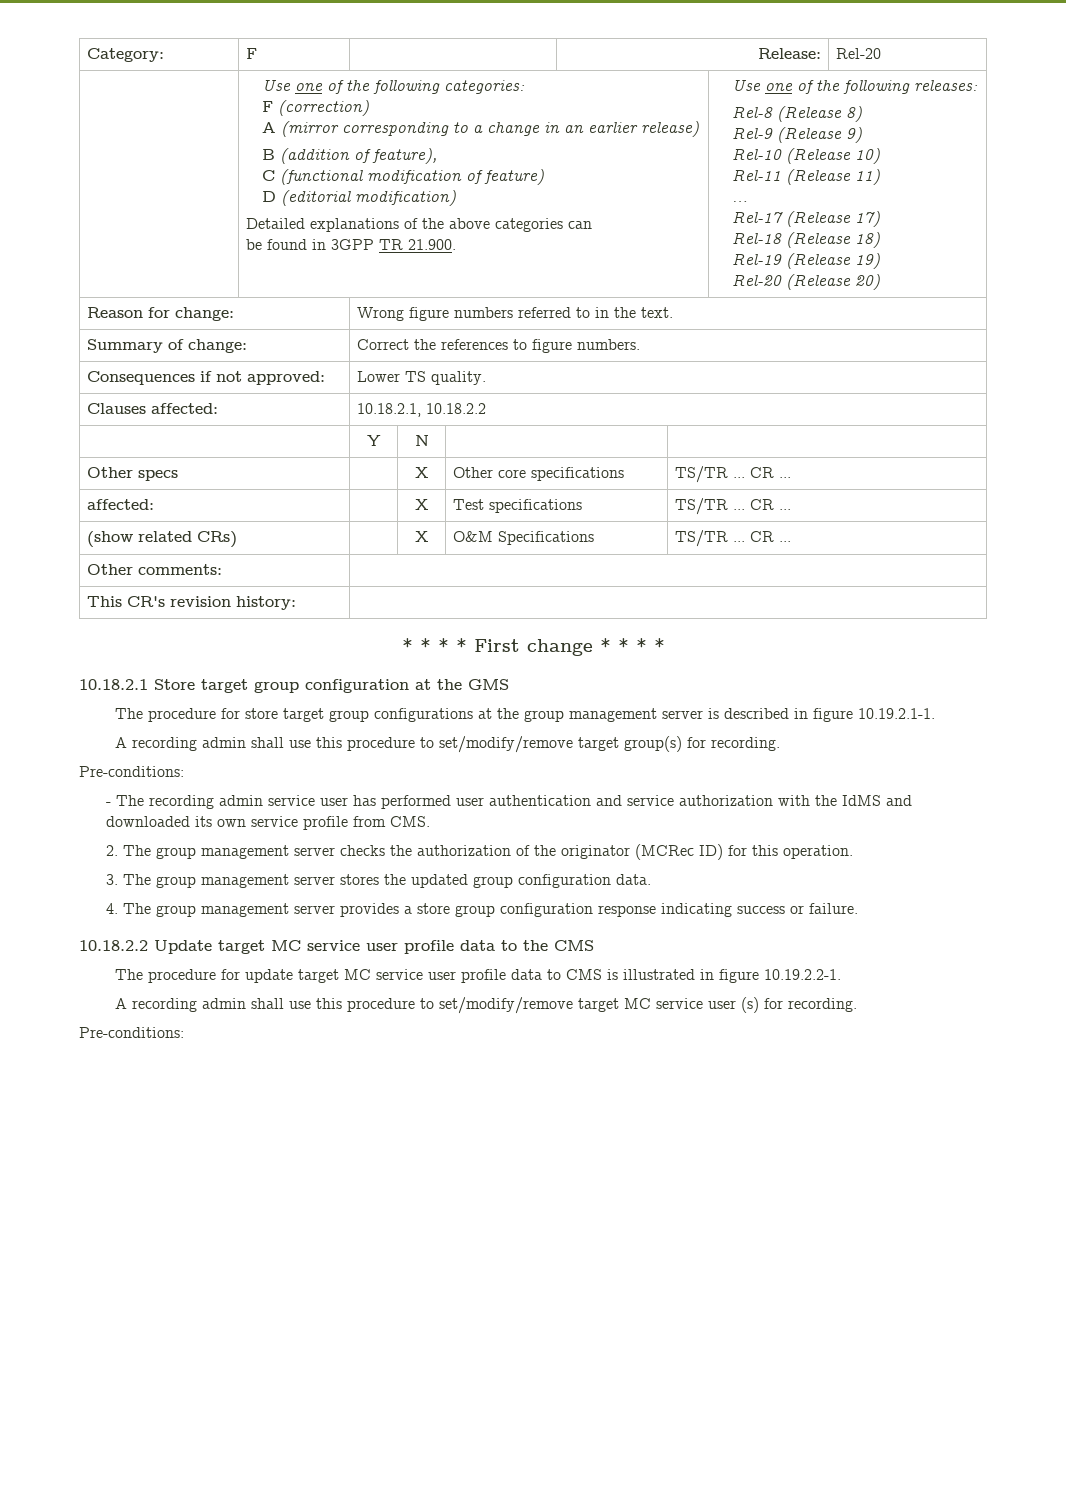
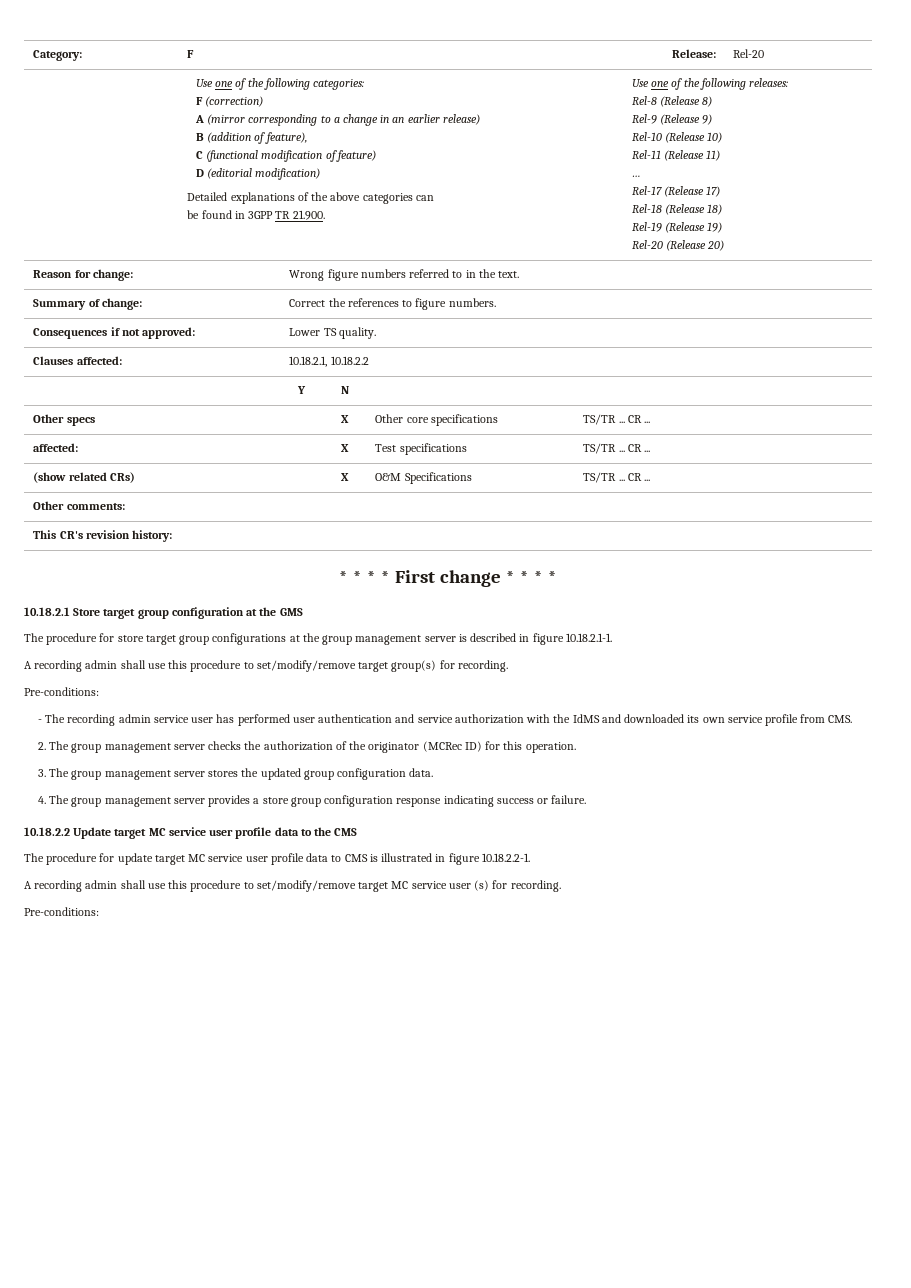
- The procedure for store target group configurations at the group management server is described in figure 10.19.2.1-1.
+ The procedure for store target group configurations at the group management server is described in figure 10.18.2.1-1.
- The procedure for update target MC service user profile data to CMS is illustrated in figure 10.19.2.2-1.
+ The procedure for update target MC service user profile data to CMS is illustrated in figure 10.18.2.2-1.

